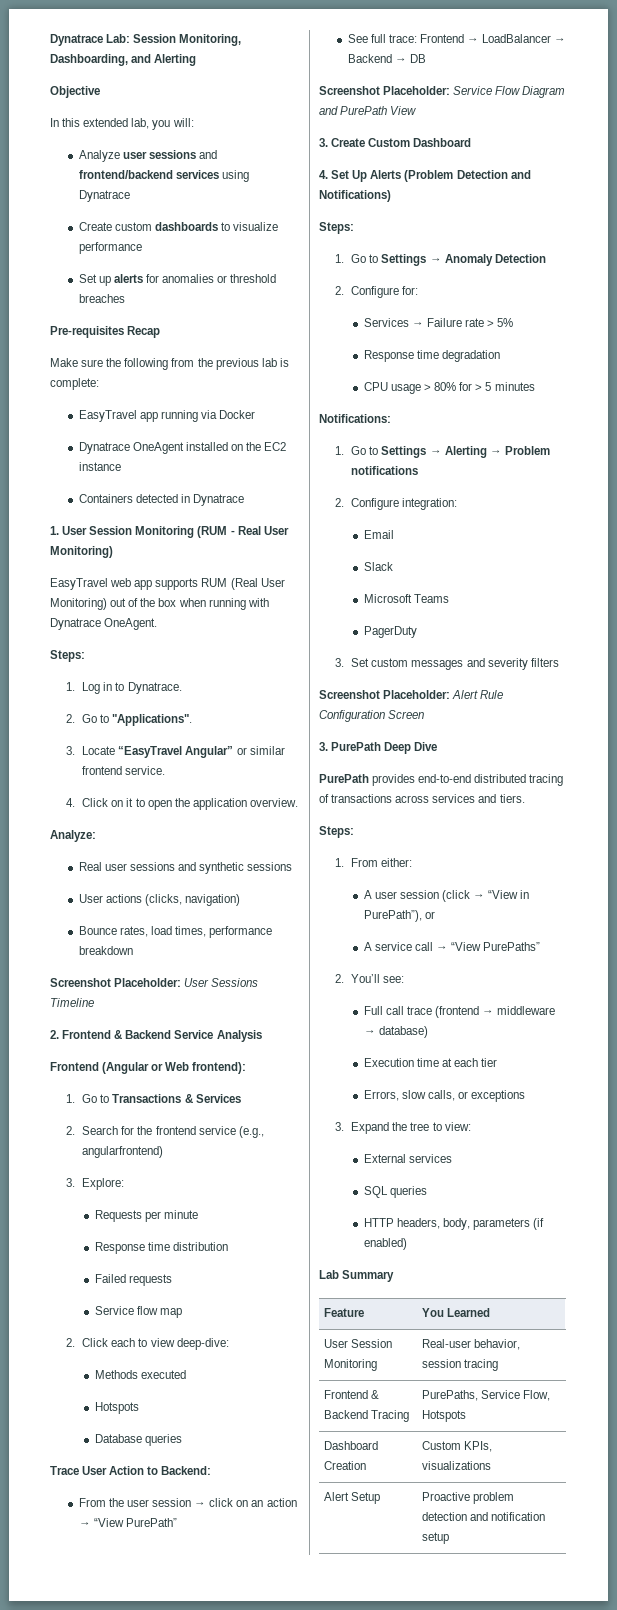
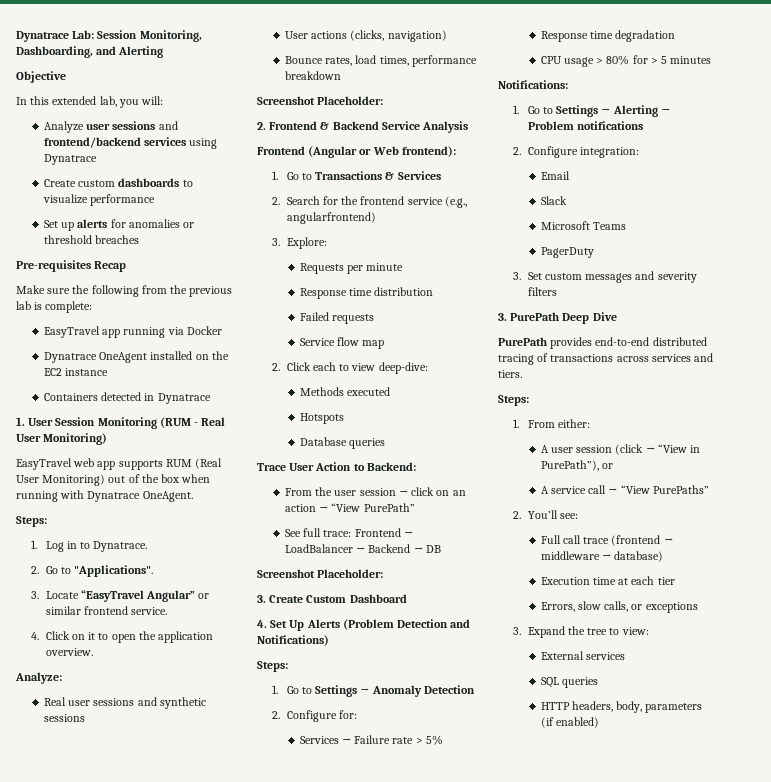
  Bounce rates, load times, performance breakdown
- Screenshot Placeholder: User Sessions Timeline
+ Screenshot Placeholder:
  See full trace: Frontend → LoadBalancer → Backend → DB
- Screenshot Placeholder: Service Flow Diagram and PurePath View
+ Screenshot Placeholder:
- Screenshot Placeholder: Alert Rule Configuration Screen
- Lab Summary
- Feature | You Learned
- User Session Monitoring | Real-user behavior, session tracing
- Frontend & Backend Tracing | PurePaths, Service Flow, Hotspots
- Dashboard Creation | Custom KPIs, visualizations
- Alert Setup | Proactive problem detection and notification setup

